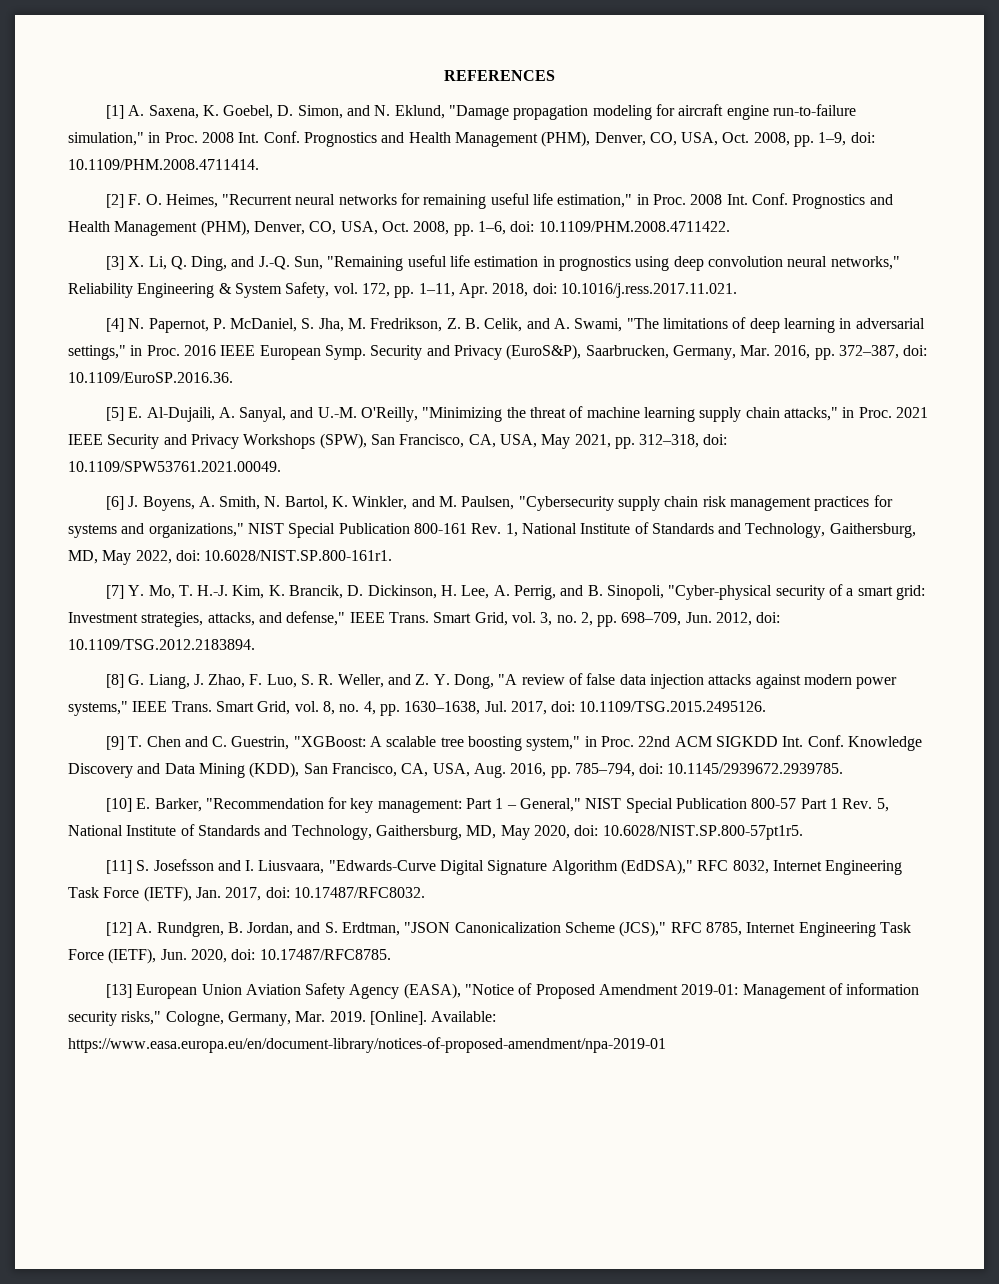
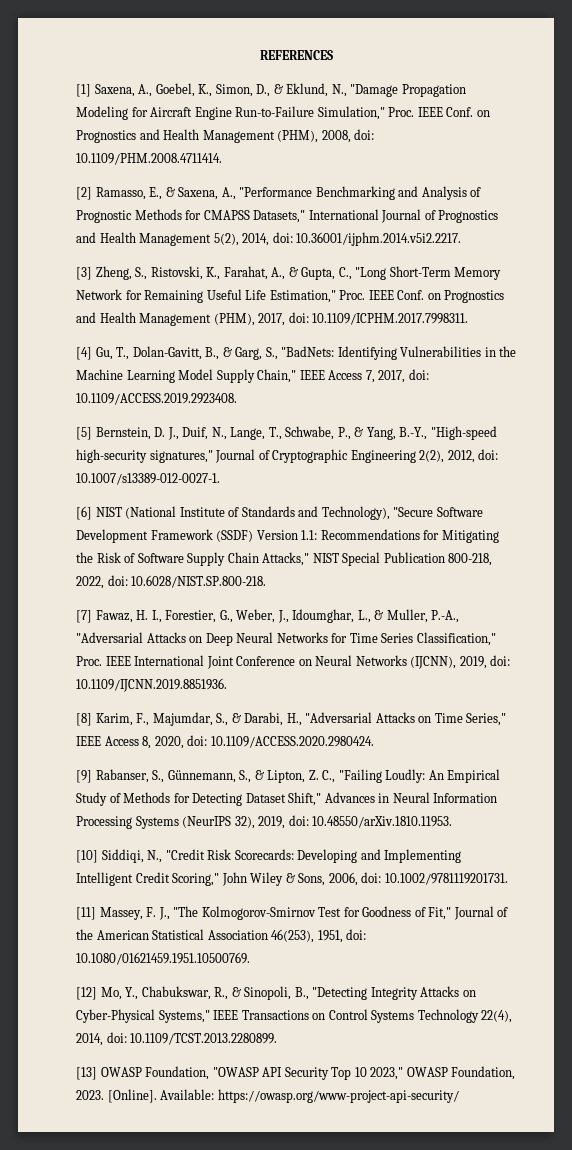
- [1] A. Saxena, K. Goebel, D. Simon, and N. Eklund, "Damage propagation modeling for aircraft engine run-to-failure simulation," in Proc. 2008 Int. Conf. Prognostics and Health Management (PHM), Denver, CO, USA, Oct. 2008, pp. 1–9, doi: 10.1109/PHM.2008.4711414.
- [2] F. O. Heimes, "Recurrent neural networks for remaining useful life estimation," in Proc. 2008 Int. Conf. Prognostics and Health Management (PHM), Denver, CO, USA, Oct. 2008, pp. 1–6, doi: 10.1109/PHM.2008.4711422.
- [3] X. Li, Q. Ding, and J.-Q. Sun, "Remaining useful life estimation in prognostics using deep convolution neural networks," Reliability Engineering & System Safety, vol. 172, pp. 1–11, Apr. 2018, doi: 10.1016/j.ress.2017.11.021.
- [4] N. Papernot, P. McDaniel, S. Jha, M. Fredrikson, Z. B. Celik, and A. Swami, "The limitations of deep learning in adversarial settings," in Proc. 2016 IEEE European Symp. Security and Privacy (EuroS&P), Saarbrucken, Germany, Mar. 2016, pp. 372–387, doi: 10.1109/EuroSP.2016.36.
- [5] E. Al-Dujaili, A. Sanyal, and U.-M. O'Reilly, "Minimizing the threat of machine learning supply chain attacks," in Proc. 2021 IEEE Security and Privacy Workshops (SPW), San Francisco, CA, USA, May 2021, pp. 312–318, doi: 10.1109/SPW53761.2021.00049.
- [6] J. Boyens, A. Smith, N. Bartol, K. Winkler, and M. Paulsen, "Cybersecurity supply chain risk management practices for systems and organizations," NIST Special Publication 800-161 Rev. 1, National Institute of Standards and Technology, Gaithersburg, MD, May 2022, doi: 10.6028/NIST.SP.800-161r1.
- [7] Y. Mo, T. H.-J. Kim, K. Brancik, D. Dickinson, H. Lee, A. Perrig, and B. Sinopoli, "Cyber-physical security of a smart grid: Investment strategies, attacks, and defense," IEEE Trans. Smart Grid, vol. 3, no. 2, pp. 698–709, Jun. 2012, doi: 10.1109/TSG.2012.2183894.
- [8] G. Liang, J. Zhao, F. Luo, S. R. Weller, and Z. Y. Dong, "A review of false data injection attacks against modern power systems," IEEE Trans. Smart Grid, vol. 8, no. 4, pp. 1630–1638, Jul. 2017, doi: 10.1109/TSG.2015.2495126.
- [9] T. Chen and C. Guestrin, "XGBoost: A scalable tree boosting system," in Proc. 22nd ACM SIGKDD Int. Conf. Knowledge Discovery and Data Mining (KDD), San Francisco, CA, USA, Aug. 2016, pp. 785–794, doi: 10.1145/2939672.2939785.
- [10] E. Barker, "Recommendation for key management: Part 1 – General," NIST Special Publication 800-57 Part 1 Rev. 5, National Institute of Standards and Technology, Gaithersburg, MD, May 2020, doi: 10.6028/NIST.SP.800-57pt1r5.
- [11] S. Josefsson and I. Liusvaara, "Edwards-Curve Digital Signature Algorithm (EdDSA)," RFC 8032, Internet Engineering Task Force (IETF), Jan. 2017, doi: 10.17487/RFC8032.
- [12] A. Rundgren, B. Jordan, and S. Erdtman, "JSON Canonicalization Scheme (JCS)," RFC 8785, Internet Engineering Task Force (IETF), Jun. 2020, doi: 10.17487/RFC8785.
- [13] European Union Aviation Safety Agency (EASA), "Notice of Proposed Amendment 2019-01: Management of information security risks," Cologne, Germany, Mar. 2019.
+ [1] Saxena, A., Goebel, K., Simon, D., & Eklund, N., "Damage Propagation Modeling for Aircraft Engine Run-to-Failure Simulation," Proc. IEEE Conf. on Prognostics and Health Management (PHM), 2008, doi: 10.1109/PHM.2008.4711414.
+ [2] Ramasso, E., & Saxena, A., "Performance Benchmarking and Analysis of Prognostic Methods for CMAPSS Datasets," International Journal of Prognostics and Health Management 5(2), 2014, doi: 10.36001/ijphm.2014.v5i2.2217.
+ [3] Zheng, S., Ristovski, K., Farahat, A., & Gupta, C., "Long Short-Term Memory Network for Remaining Useful Life Estimation," Proc. IEEE Conf. on Prognostics and Health Management (PHM), 2017, doi: 10.1109/ICPHM.2017.7998311.
+ [4] Gu, T., Dolan-Gavitt, B., & Garg, S., "BadNets: Identifying Vulnerabilities in the Machine Learning Model Supply Chain," IEEE Access 7, 2017, doi: 10.1109/ACCESS.2019.2923408.
+ [5] Bernstein, D. J., Duif, N., Lange, T., Schwabe, P., & Yang, B.-Y., "High-speed high-security signatures," Journal of Cryptographic Engineering 2(2), 2012, doi: 10.1007/s13389-012-0027-1.
+ [6] NIST (National Institute of Standards and Technology), "Secure Software Development Framework (SSDF) Version 1.1: Recommendations for Mitigating the Risk of Software Supply Chain Attacks," NIST Special Publication 800-218, 2022, doi: 10.6028/NIST.SP.800-218.
+ [7] Fawaz, H. I., Forestier, G., Weber, J., Idoumghar, L., & Muller, P.-A., "Adversarial Attacks on Deep Neural Networks for Time Series Classification," Proc. IEEE International Joint Conference on Neural Networks (IJCNN), 2019, doi: 10.1109/IJCNN.2019.8851936.
+ [8] Karim, F., Majumdar, S., & Darabi, H., "Adversarial Attacks on Time Series," IEEE Access 8, 2020, doi: 10.1109/ACCESS.2020.2980424.
+ [9] Rabanser, S., Günnemann, S., & Lipton, Z. C., "Failing Loudly: An Empirical Study of Methods for Detecting Dataset Shift," Advances in Neural Information Processing Systems (NeurIPS 32), 2019, doi: 10.48550/arXiv.1810.11953.
+ [10] Siddiqi, N., "Credit Risk Scorecards: Developing and Implementing Intelligent Credit Scoring," John Wiley & Sons, 2006, doi: 10.1002/9781119201731.
+ [11] Massey, F. J., "The Kolmogorov-Smirnov Test for Goodness of Fit," Journal of the American Statistical Association 46(253), 1951, doi: 10.1080/01621459.1951.10500769.
+ [12] Mo, Y., Chabukswar, R., & Sinopoli, B., "Detecting Integrity Attacks on Cyber-Physical Systems," IEEE Transactions on Control Systems Technology 22(4), 2014, doi: 10.1109/TCST.2013.2280899.
+ [13] OWASP Foundation, "OWASP API Security Top 10 2023," OWASP Foundation, 2023.
- Available: https://www.easa.europa.eu/en/document-library/notices-of-proposed-amendment/npa-2019-01
+ Available: https://owasp.org/www-project-api-security/

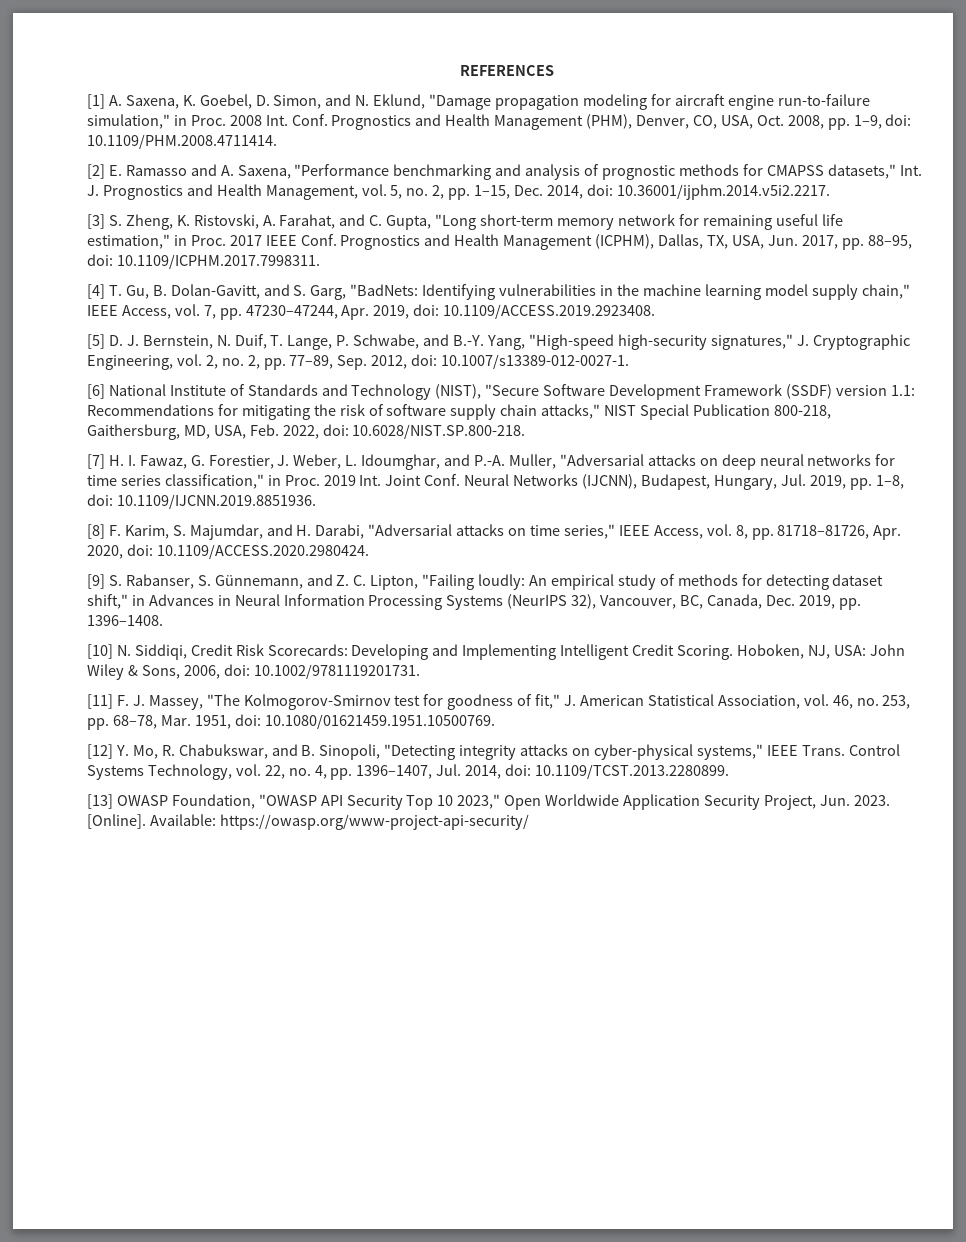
- [1] Saxena, A., Goebel, K., Simon, D., & Eklund, N., "Damage Propagation Modeling for Aircraft Engine Run-to-Failure Simulation," Proc. IEEE Conf. on Prognostics and Health Management (PHM), 2008, doi: 10.1109/PHM.2008.4711414.
- [2] Ramasso, E., & Saxena, A., "Performance Benchmarking and Analysis of Prognostic Methods for CMAPSS Datasets," International Journal of Prognostics and Health Management 5(2), 2014, doi: 10.36001/ijphm.2014.v5i2.2217.
- [3] Zheng, S., Ristovski, K., Farahat, A., & Gupta, C., "Long Short-Term Memory Network for Remaining Useful Life Estimation," Proc. IEEE Conf. on Prognostics and Health Management (PHM), 2017, doi: 10.1109/ICPHM.2017.7998311.
- [4] Gu, T., Dolan-Gavitt, B., & Garg, S., "BadNets: Identifying Vulnerabilities in the Machine Learning Model Supply Chain," IEEE Access 7, 2017, doi: 10.1109/ACCESS.2019.2923408.
- [5] Bernstein, D. J., Duif, N., Lange, T., Schwabe, P., & Yang, B.-Y., "High-speed high-security signatures," Journal of Cryptographic Engineering 2(2), 2012, doi: 10.1007/s13389-012-0027-1.
+ [1] A. Saxena, K. Goebel, D. Simon, and N. Eklund, "Damage propagation modeling for aircraft engine run-to-failure simulation," in Proc. 2008 Int. Conf. Prognostics and Health Management (PHM), Denver, CO, USA, Oct. 2008, pp. 1–9, doi: 10.1109/PHM.2008.4711414.
+ [2] E. Ramasso and A. Saxena, "Performance benchmarking and analysis of prognostic methods for CMAPSS datasets," Int. J. Prognostics and Health Management, vol. 5, no. 2, pp. 1–15, Dec. 2014, doi: 10.36001/ijphm.2014.v5i2.2217.
+ [3] S. Zheng, K. Ristovski, A. Farahat, and C. Gupta, "Long short-term memory network for remaining useful life estimation," in Proc. 2017 IEEE Conf. Prognostics and Health Management (ICPHM), Dallas, TX, USA, Jun. 2017, pp. 88–95, doi: 10.1109/ICPHM.2017.7998311.
+ [4] T. Gu, B. Dolan-Gavitt, and S. Garg, "BadNets: Identifying vulnerabilities in the machine learning model supply chain," IEEE Access, vol. 7, pp. 47230–47244, Apr. 2019, doi: 10.1109/ACCESS.2019.2923408.
+ [5] D. J. Bernstein, N. Duif, T. Lange, P. Schwabe, and B.-Y. Yang, "High-speed high-security signatures," J. Cryptographic Engineering, vol. 2, no. 2, pp. 77–89, Sep. 2012, doi: 10.1007/s13389-012-0027-1.
- [6] NIST (National Institute of Standards and Technology), "Secure Software Development Framework (SSDF) Version 1.1: Recommendations for Mitigating the Risk of Software Supply Chain Attacks," NIST Special Publication 800-218, 2022, doi: 10.6028/NIST.SP.800-218.
- [7] Fawaz, H. I., Forestier, G., Weber, J., Idoumghar, L., & Muller, P.-A., "Adversarial Attacks on Deep Neural Networks for Time Series Classification," Proc. IEEE International Joint Conference on Neural Networks (IJCNN), 2019, doi: 10.1109/IJCNN.2019.8851936.
- [8] Karim, F., Majumdar, S., & Darabi, H., "Adversarial Attacks on Time Series," IEEE Access 8, 2020, doi: 10.1109/ACCESS.2020.2980424.
- [9] Rabanser, S., Günnemann, S., & Lipton, Z. C., "Failing Loudly: An Empirical Study of Methods for Detecting Dataset Shift," Advances in Neural Information Processing Systems (NeurIPS 32), 2019, doi: 10.48550/arXiv.1810.11953.
- [10] Siddiqi, N., "Credit Risk Scorecards: Developing and Implementing Intelligent Credit Scoring," John Wiley & Sons, 2006, doi: 10.1002/9781119201731.
+ [6] National Institute of Standards and Technology (NIST), "Secure Software Development Framework (SSDF) version 1.1: Recommendations for mitigating the risk of software supply chain attacks," NIST Special Publication 800-218, Gaithersburg, MD, USA, Feb. 2022, doi: 10.6028/NIST.SP.800-218.
+ [7] H. I. Fawaz, G. Forestier, J. Weber, L. Idoumghar, and P.-A. Muller, "Adversarial attacks on deep neural networks for time series classification," in Proc. 2019 Int. Joint Conf. Neural Networks (IJCNN), Budapest, Hungary, Jul. 2019, pp. 1–8, doi: 10.1109/IJCNN.2019.8851936.
+ [8] F. Karim, S. Majumdar, and H. Darabi, "Adversarial attacks on time series," IEEE Access, vol. 8, pp. 81718–81726, Apr. 2020, doi: 10.1109/ACCESS.2020.2980424.
+ [9] S. Rabanser, S. Günnemann, and Z. C. Lipton, "Failing loudly: An empirical study of methods for detecting dataset shift," in Advances in Neural Information Processing Systems (NeurIPS 32), Vancouver, BC, Canada, Dec. 2019, pp. 1396–1408.
+ [10] N. Siddiqi, Credit Risk Scorecards: Developing and Implementing Intelligent Credit Scoring. Hoboken, NJ, USA: John Wiley & Sons, 2006, doi: 10.1002/9781119201731.
- [11] Massey, F. J., "The Kolmogorov-Smirnov Test for Goodness of Fit," Journal of the American Statistical Association 46(253), 1951, doi: 10.1080/01621459.1951.10500769.
- [12] Mo, Y., Chabukswar, R., & Sinopoli, B., "Detecting Integrity Attacks on Cyber-Physical Systems," IEEE Transactions on Control Systems Technology 22(4), 2014, doi: 10.1109/TCST.2013.2280899.
+ [11] F. J. Massey, "The Kolmogorov-Smirnov test for goodness of fit," J. American Statistical Association, vol. 46, no. 253, pp. 68–78, Mar. 1951, doi: 10.1080/01621459.1951.10500769.
+ [12] Y. Mo, R. Chabukswar, and B. Sinopoli, "Detecting integrity attacks on cyber-physical systems," IEEE Trans. Control Systems Technology, vol. 22, no. 4, pp. 1396–1407, Jul. 2014, doi: 10.1109/TCST.2013.2280899.
- [13] OWASP Foundation, "OWASP API Security Top 10 2023," OWASP Foundation, 2023.
+ [13] OWASP Foundation, "OWASP API Security Top 10 2023," Open Worldwide Application Security Project, Jun. 2023.

